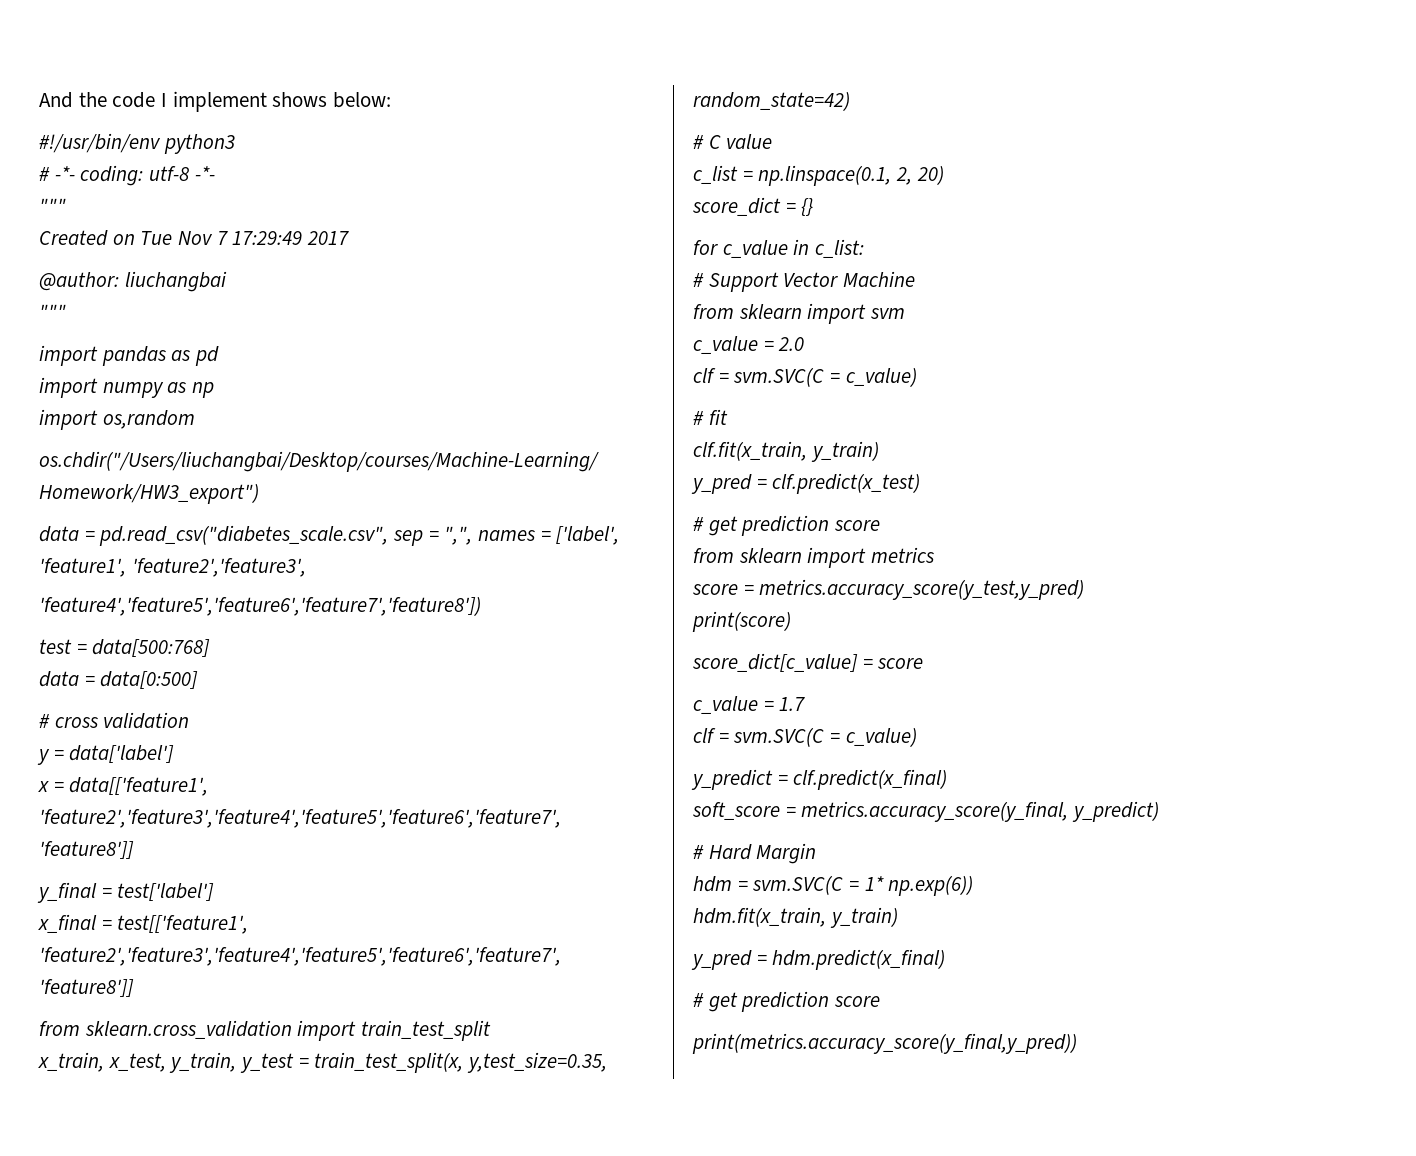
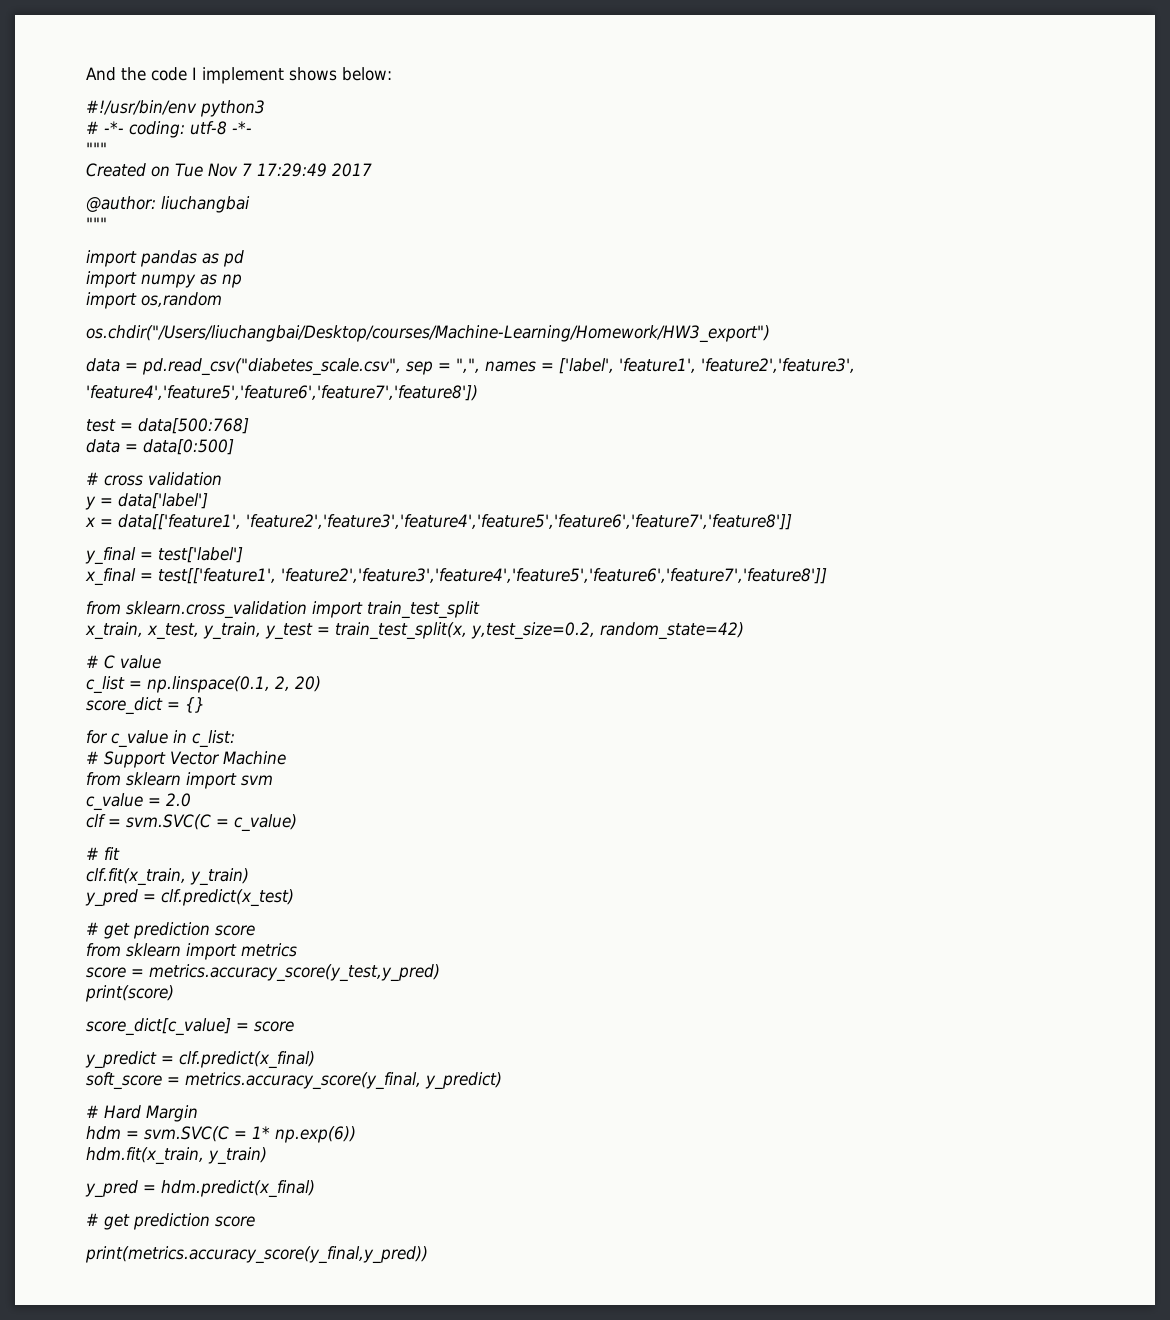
- x_train, x_test, y_train, y_test = train_test_split(x, y,test_size=0.35, random_state=42)
+ x_train, x_test, y_train, y_test = train_test_split(x, y,test_size=0.2, random_state=42)
- c_value = 1.7
- clf = svm.SVC(C = c_value)

